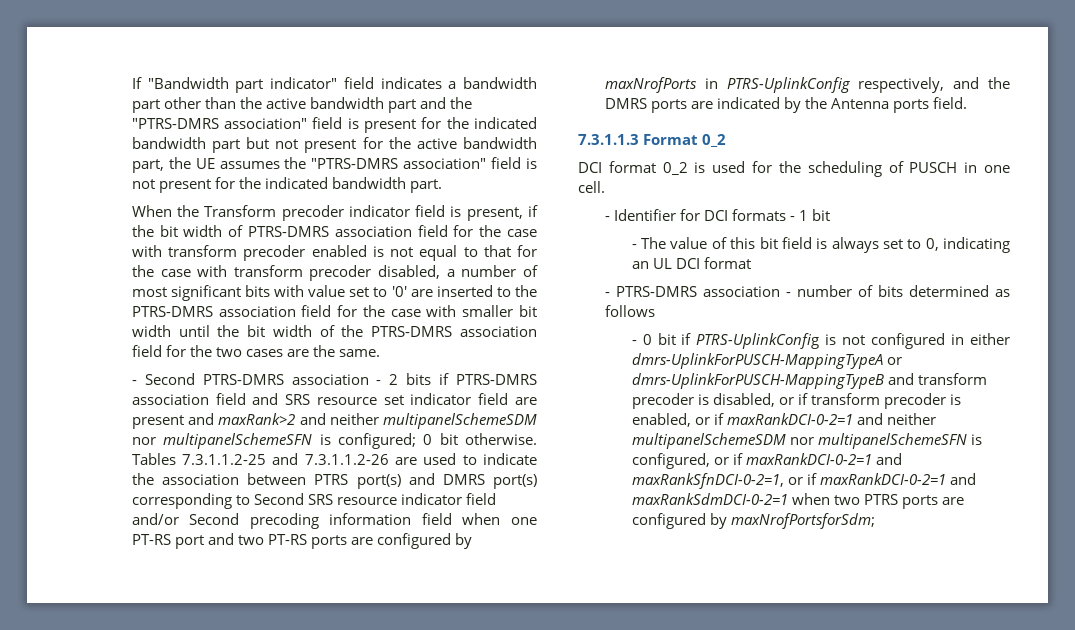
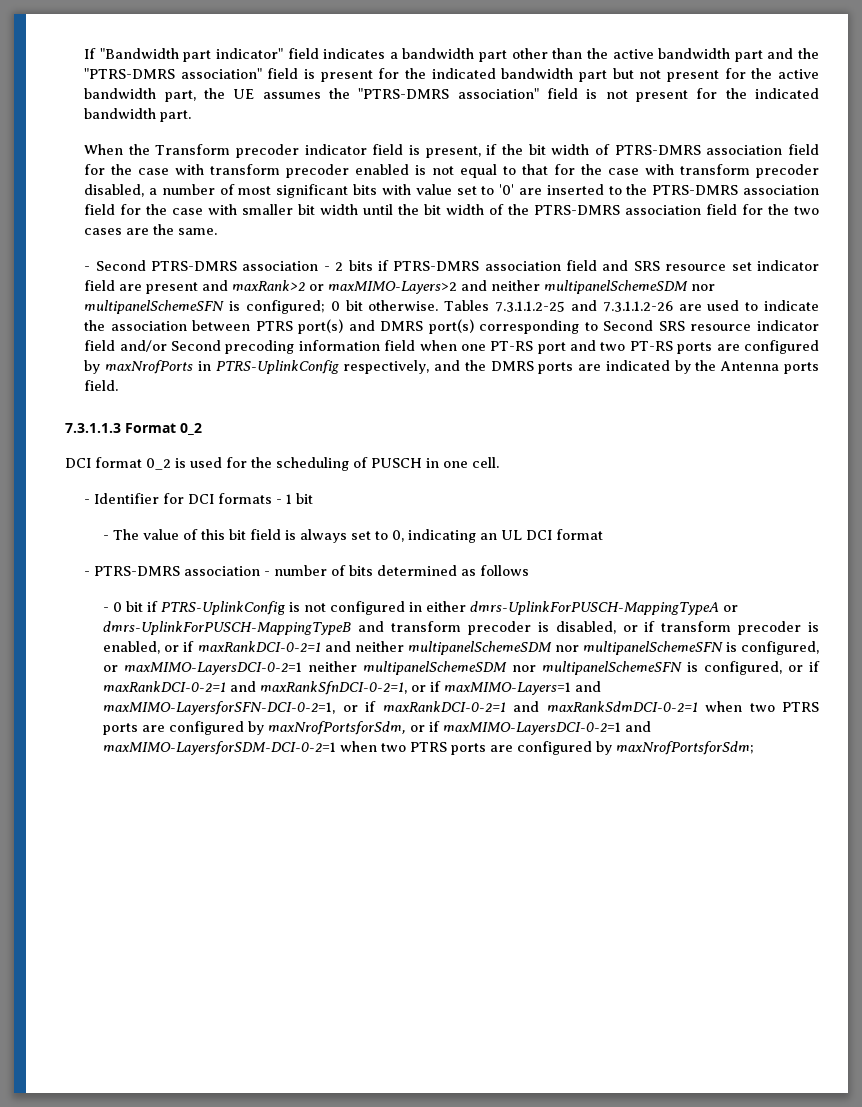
- - Second PTRS-DMRS association - 2 bits if PTRS-DMRS association field and SRS resource set indicator field are present and maxRank>2 and neither multipanelSchemeSDM nor multipanelSchemeSFN is configured; 0 bit otherwise.
+ - Second PTRS-DMRS association - 2 bits if PTRS-DMRS association field and SRS resource set indicator field are present and maxRank>2 or maxMIMO-Layers>2 and neither multipanelSchemeSDM nor multipanelSchemeSFN is configured; 0 bit otherwise.
- - 0 bit if PTRS-UplinkConfig is not configured in either dmrs-UplinkForPUSCH-MappingTypeA or dmrs-UplinkForPUSCH-MappingTypeB and transform precoder is disabled, or if transform precoder is enabled, or if maxRankDCI-0-2=1 and neither multipanelSchemeSDM nor multipanelSchemeSFN is configured, or if maxRankDCI-0-2=1 and maxRankSfnDCI-0-2=1, or if maxRankDCI-0-2=1 and maxRankSdmDCI-0-2=1 when two PTRS ports are configured by maxNrofPortsforSdm;
+ - 0 bit if PTRS-UplinkConfig is not configured in either dmrs-UplinkForPUSCH-MappingTypeA or dmrs-UplinkForPUSCH-MappingTypeB and transform precoder is disabled, or if transform precoder is enabled, or if maxRankDCI-0-2=1 and neither multipanelSchemeSDM nor multipanelSchemeSFN is configured, or maxMIMO-LayersDCI-0-2=1 neither multipanelSchemeSDM nor multipanelSchemeSFN is configured, or if maxRankDCI-0-2=1 and maxRankSfnDCI-0-2=1, or if maxMIMO-Layers=1 and maxMIMO-LayersforSFN-DCI-0-2=1, or if maxRankDCI-0-2=1 and maxRankSdmDCI-0-2=1 when two PTRS ports are configured by maxNrofPortsforSdm, or if maxMIMO-LayersDCI-0-2=1 and maxMIMO-LayersforSDM-DCI-0-2=1 when two PTRS ports are configured by maxNrofPortsforSdm;

